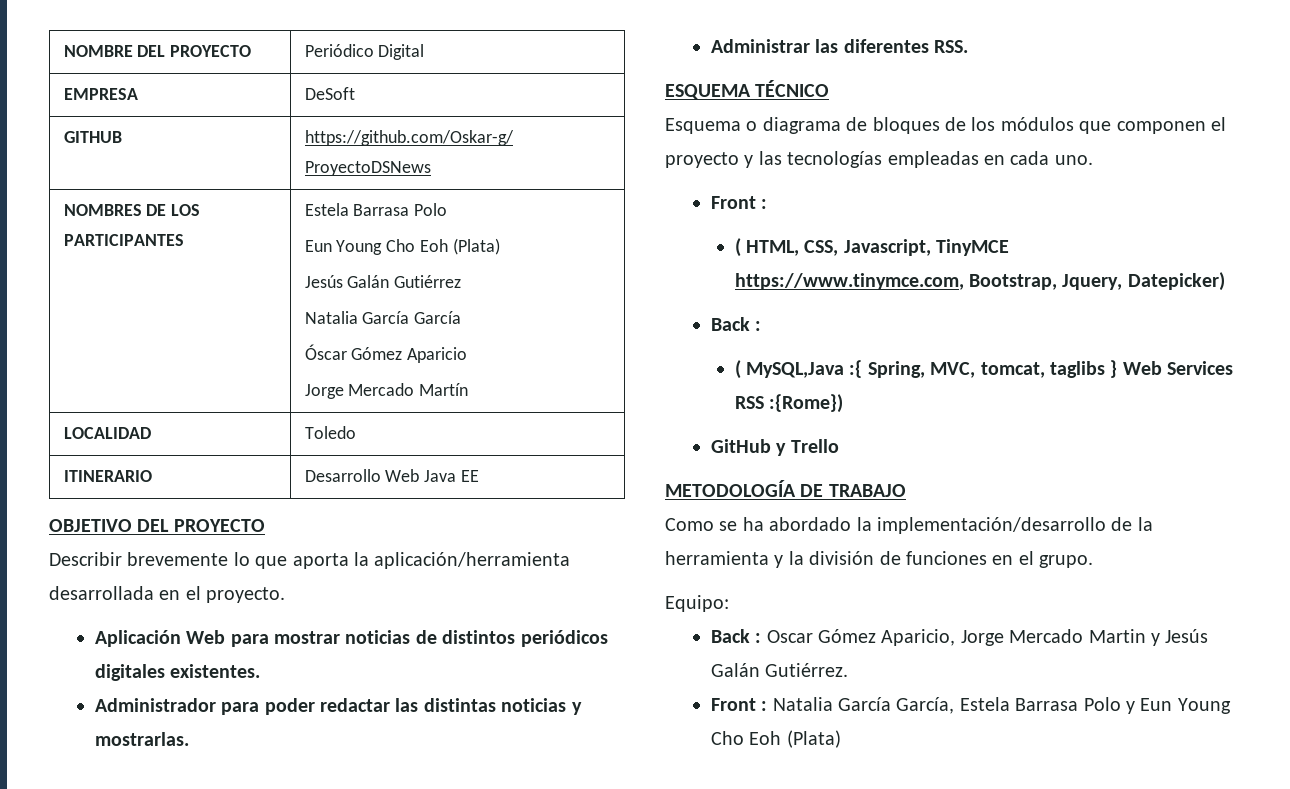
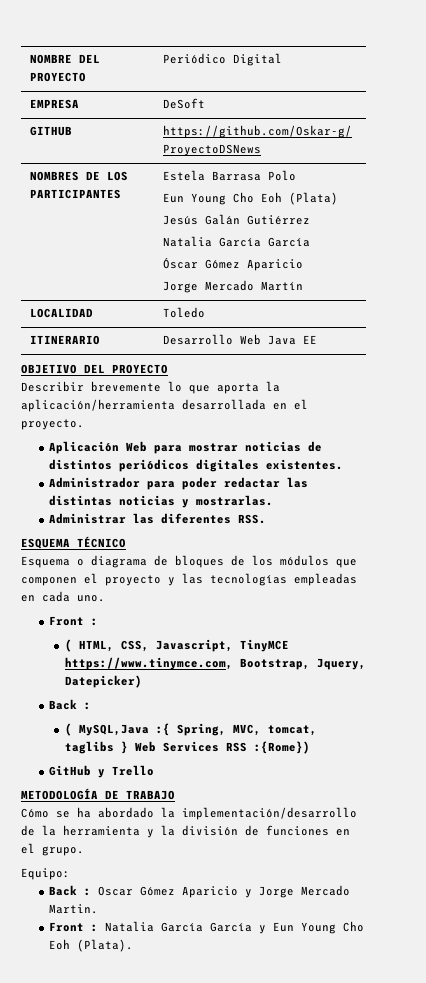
- Como se ha abordado la implementación/desarrollo de la herramienta y la división de funciones en el grupo.
+ Cómo se ha abordado la implementación/desarrollo de la herramienta y la división de funciones en el grupo.
- Back : Oscar Gómez Aparicio, Jorge Mercado Martin y Jesús Galán Gutiérrez.
+ Back : Oscar Gómez Aparicio y Jorge Mercado Martin.
- Front : Natalia García García, Estela Barrasa Polo y Eun Young Cho Eoh (Plata)
+ Front : Natalia García García y Eun Young Cho Eoh (Plata).

